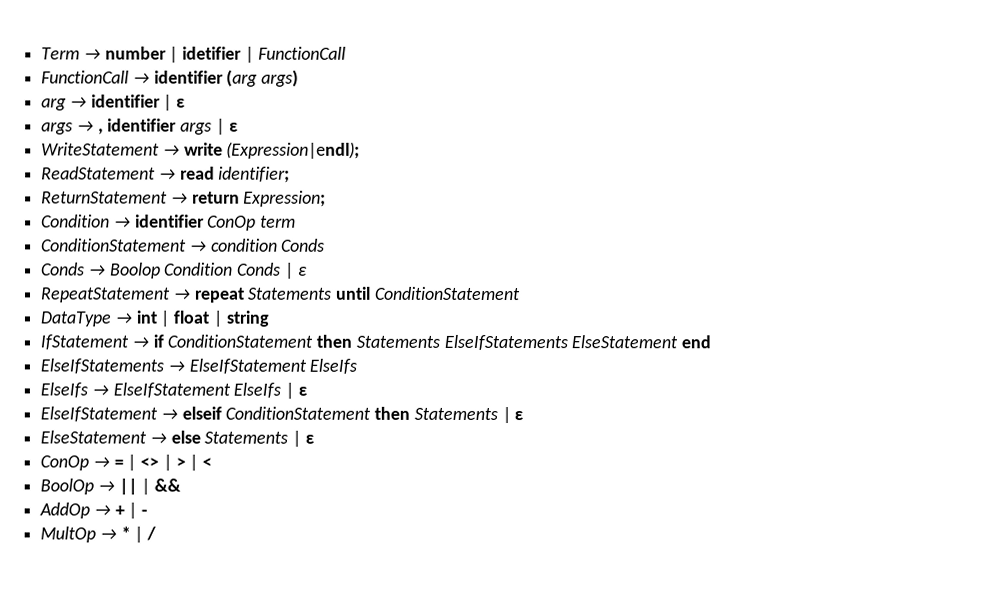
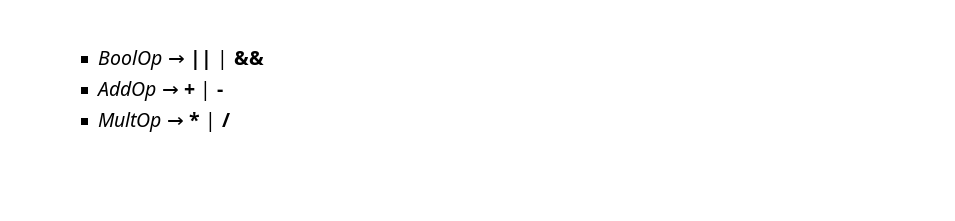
- Term → number | idetifier | FunctionCall
- FunctionCall → identifier (arg args)
- arg → identifier | ε
- args → , identifier args | ε
- WriteStatement → write (Expression|endl);
- ReadStatement → read identifier;
- ReturnStatement → return Expression;
- Condition → identifier ConOp term
- ConditionStatement → condition Conds
- Conds → Boolop Condition Conds | ε
- RepeatStatement → repeat Statements until ConditionStatement
- DataType → int | float | string
- IfStatement → if ConditionStatement then Statements ElseIfStatements ElseStatement end
- ElseIfStatements → ElseIfStatement ElseIfs
- ElseIfs → ElseIfStatement ElseIfs | ε
- ElseIfStatement → elseif ConditionStatement then Statements | ε
- ElseStatement → else Statements | ε
- ConOp → = | <> | > | <

